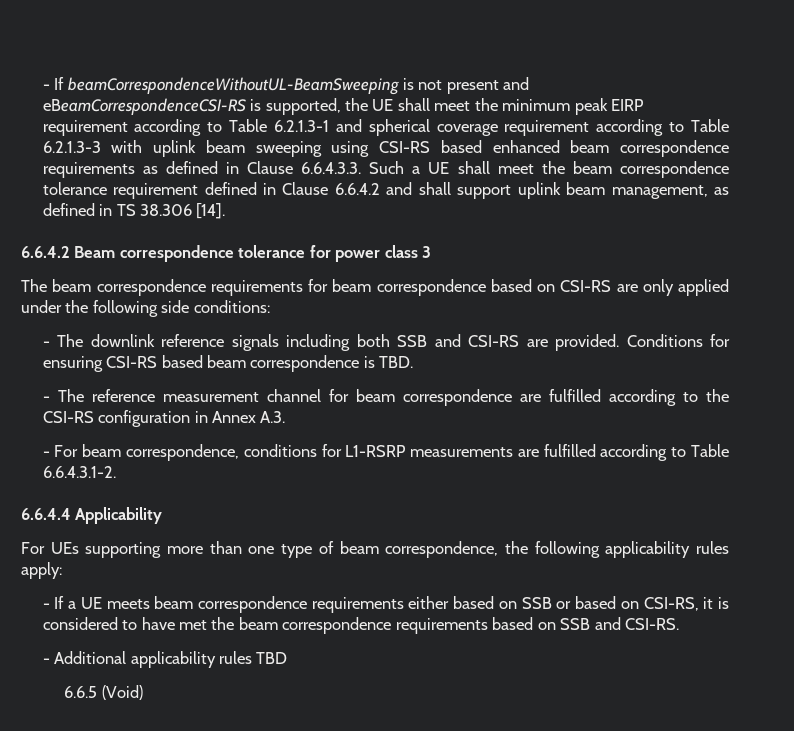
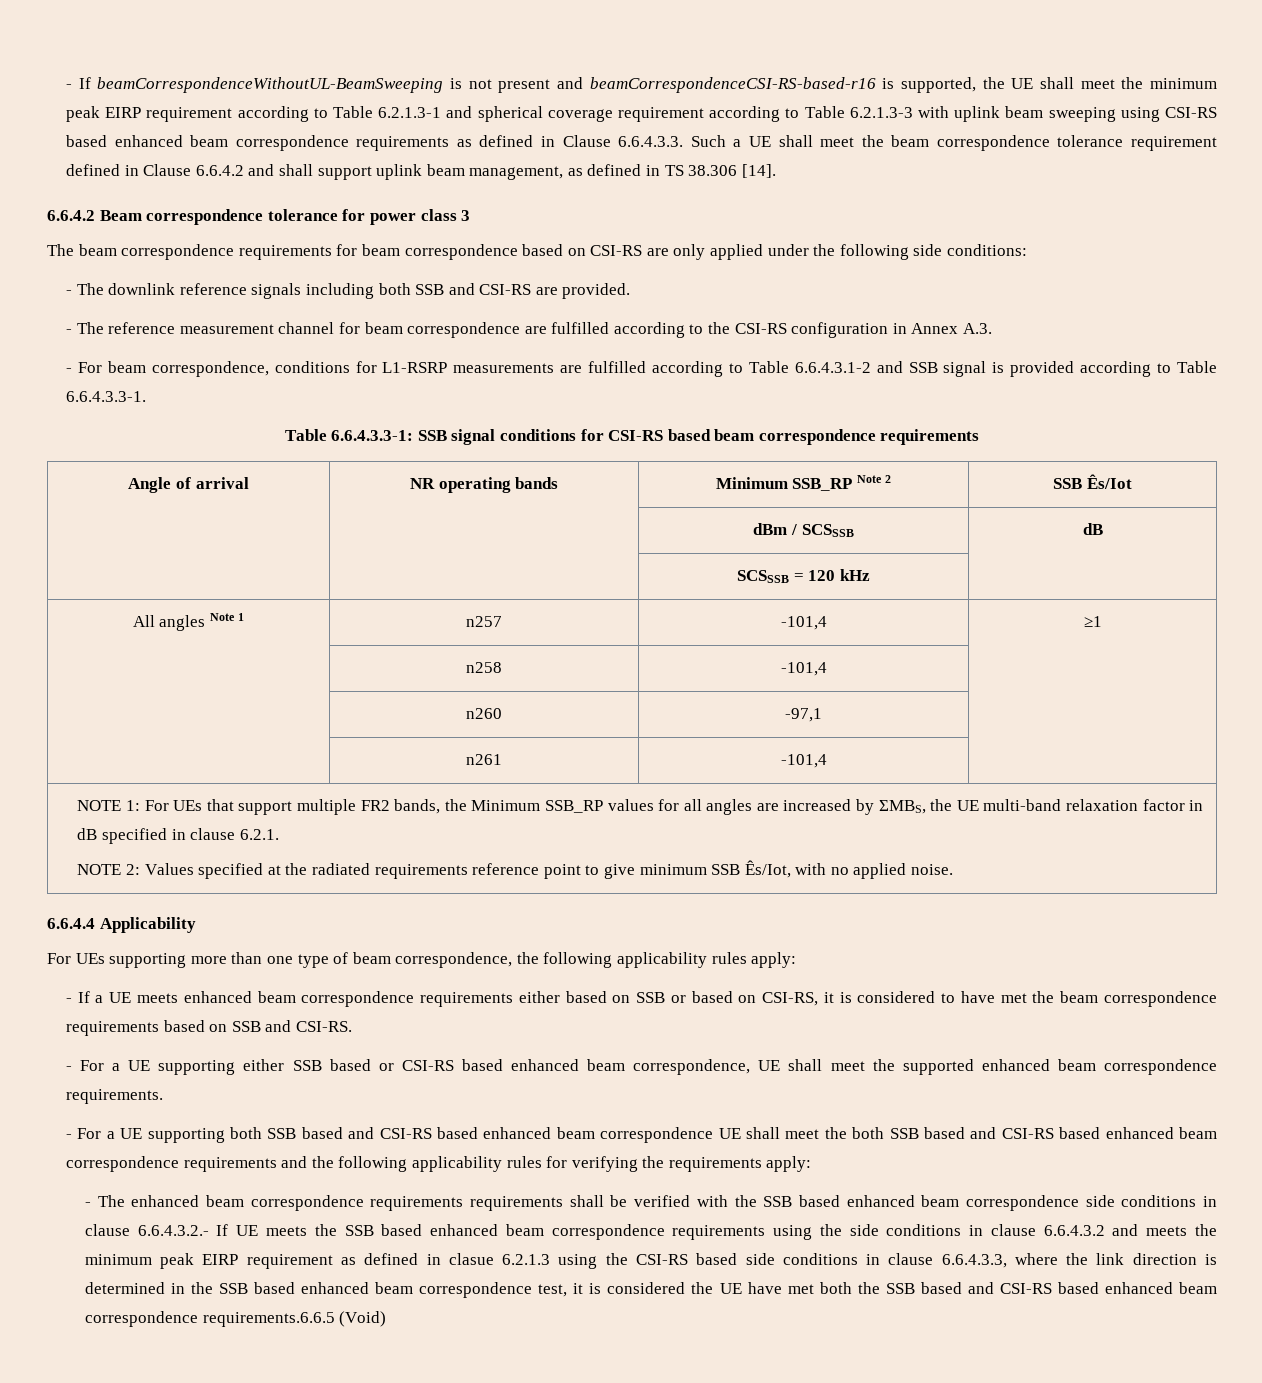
- - If beamCorrespondenceWithoutUL-BeamSweeping is not present and eBeamCorrespondenceCSI-RS is supported, the UE shall meet the minimum peak EIRP requirement according to Table 6.2.1.3-1 and spherical coverage requirement according to Table 6.2.1.3-3 with uplink beam sweeping using CSI-RS based enhanced beam correspondence requirements as defined in Clause 6.6.4.3.3. Such a UE shall meet the beam correspondence tolerance requirement defined in Clause 6.6.4.2 and shall support uplink beam management, as defined in TS 38.306 [14].
+ - If beamCorrespondenceWithoutUL-BeamSweeping is not present and beamCorrespondenceCSI-RS-based-r16 is supported, the UE shall meet the minimum peak EIRP requirement according to Table 6.2.1.3-1 and spherical coverage requirement according to Table 6.2.1.3-3 with uplink beam sweeping using CSI-RS based enhanced beam correspondence requirements as defined in Clause 6.6.4.3.3. Such a UE shall meet the beam correspondence tolerance requirement defined in Clause 6.6.4.2 and shall support uplink beam management, as defined in TS 38.306 [14].
- Conditions for ensuring CSI-RS based beam correspondence is TBD.
- - For beam correspondence, conditions for L1-RSRP measurements are fulfilled according to Table 6.6.4.3.1-2.
+ - For beam correspondence, conditions for L1-RSRP measurements are fulfilled according to Table 6.6.4.3.1-2 and SSB signal is provided according to Table 6.6.4.3.3-1.
+ Table 6.6.4.3.3-1: SSB signal conditions for CSI-RS based beam correspondence requirements
+ Angle of arrival | NR operating bands | Minimum SSB_RP Note 2 | SSB Ês/Iot
+ | | dBm / SCSSSB | dB
+ | | SCSSSB = 120 kHz |
+ All angles Note 1 | n257 | -101,4 | ≥1
+ | n258 | -101,4 |
+ | n260 | -97,1 |
+ | n261 | -101,4 |
+ NOTE 1: For UEs that support multiple FR2 bands, the Minimum SSB_RP values for all angles are increased by ΣMBS, the UE multi-band relaxation factor in dB specified in clause 6.2.1.
+ NOTE 2: Values specified at the radiated requirements reference point to give minimum SSB Ês/Iot, with no applied noise.
- - If a UE meets beam correspondence requirements either based on SSB or based on CSI-RS, it is considered to have met the beam correspondence requirements based on SSB and CSI-RS.
+ - If a UE meets enhanced beam correspondence requirements either based on SSB or based on CSI-RS, it is considered to have met the beam correspondence requirements based on SSB and CSI-RS.
- - Additional applicability rules TBD
- 6.6.5 (Void)
+ - For a UE supporting either SSB based or CSI-RS based enhanced beam correspondence, UE shall meet the supported enhanced beam correspondence requirements.
+ - For a UE supporting both SSB based and CSI-RS based enhanced beam correspondence UE shall meet the both SSB based and CSI-RS based enhanced beam correspondence requirements and the following applicability rules for verifying the requirements apply:
+ - The enhanced beam correspondence requirements requirements shall be verified with the SSB based enhanced beam correspondence side conditions in clause 6.6.4.3.2.- If UE meets the SSB based enhanced beam correspondence requirements using the side conditions in clause 6.6.4.3.2 and meets the minimum peak EIRP requirement as defined in clasue 6.2.1.3 using the CSI-RS based side conditions in clause 6.6.4.3.3, where the link direction is determined in the SSB based enhanced beam correspondence test, it is considered the UE have met both the SSB based and CSI-RS based enhanced beam correspondence requirements.6.6.5 (Void)

